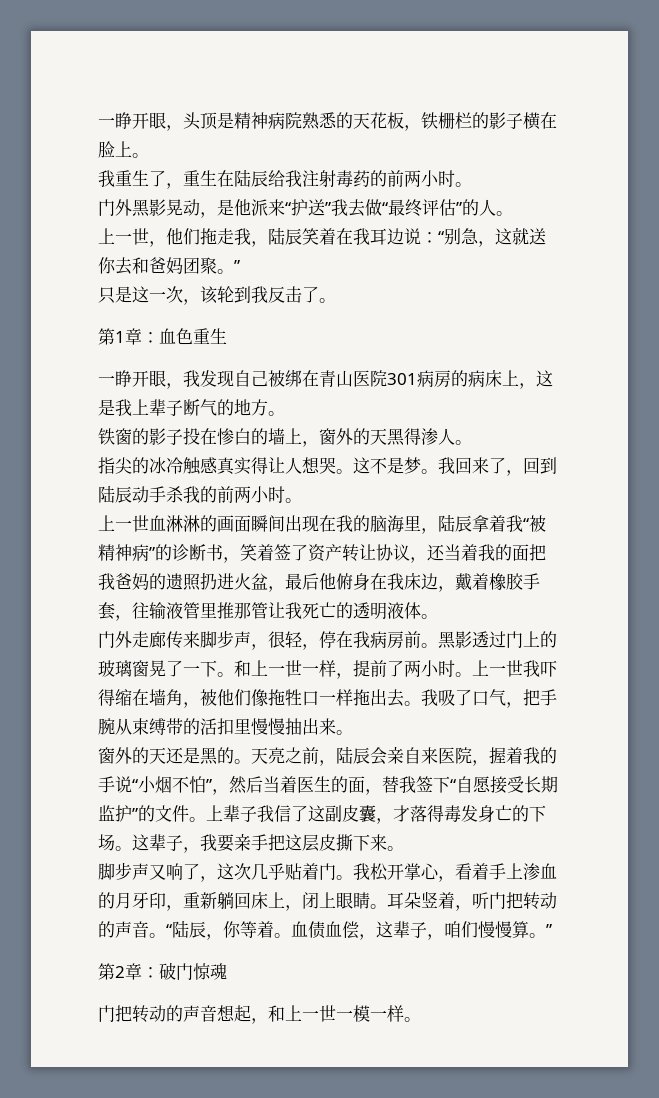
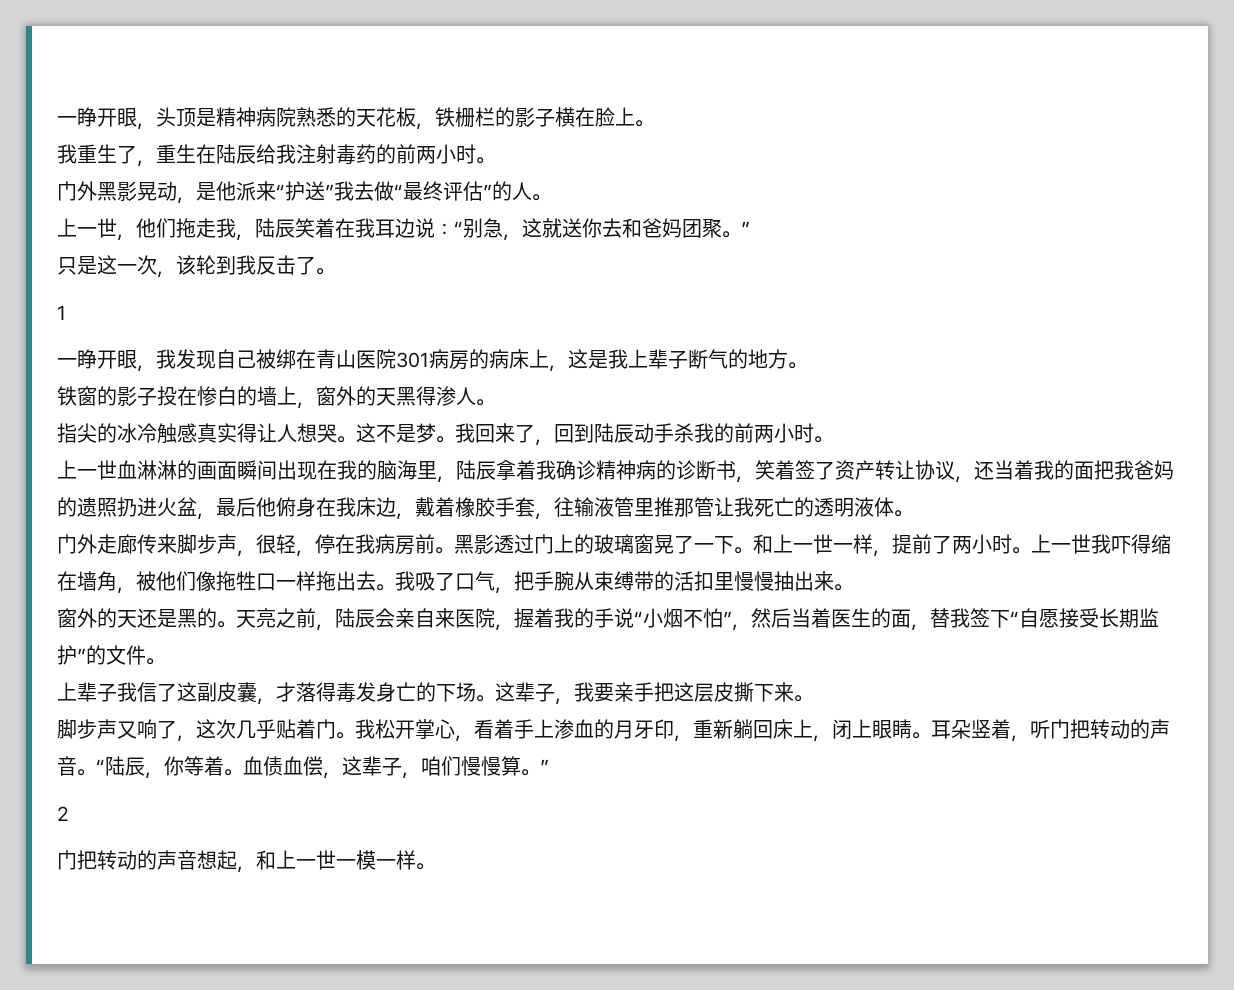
- 第1章：血色重生
+ 1
- 上一世血淋淋的画面瞬间出现在我的脑海里，陆辰拿着我“被精神病”的诊断书，笑着签了资产转让协议，还当着我的面把我爸妈的遗照扔进火盆，最后他俯身在我床边，戴着橡胶手套，往输液管里推那管让我死亡的透明液体。
+ 上一世血淋淋的画面瞬间出现在我的脑海里，陆辰拿着我确诊精神病的诊断书，笑着签了资产转让协议，还当着我的面把我爸妈的遗照扔进火盆，最后他俯身在我床边，戴着橡胶手套，往输液管里推那管让我死亡的透明液体。
- 天亮之前，陆辰会亲自来医院，握着我的手说“小烟不怕”，然后当着医生的面，替我签下“自愿接受长期监护”的文件。上辈子我信了这副皮囊，才落得毒发身亡的下场。
+ 天亮之前，陆辰会亲自来医院，握着我的手说“小烟不怕”，然后当着医生的面，替我签下“自愿接受长期监护”的文件。
+ 上辈子我信了这副皮囊，才落得毒发身亡的下场。
- 第2章：破门惊魂
+ 2

